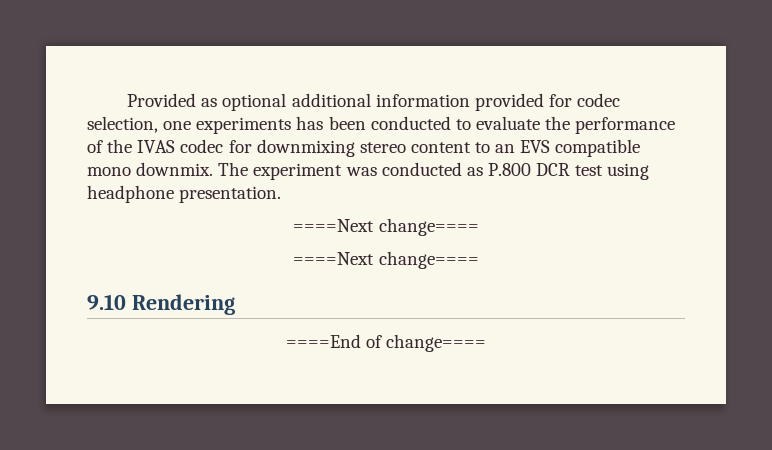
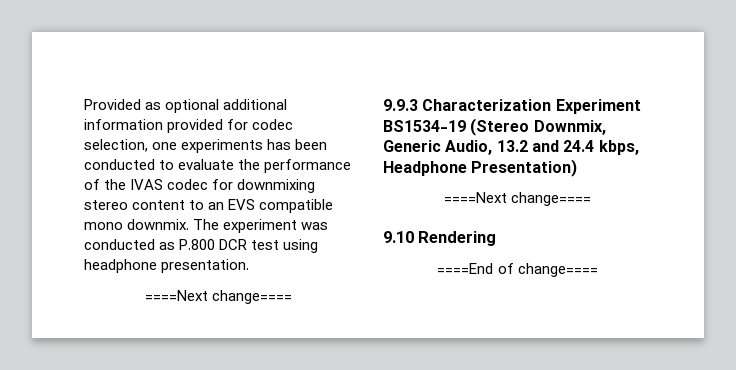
+ 9.9.3 Characterization Experiment BS1534-19 (Stereo Downmix, Generic Audio, 13.2 and 24.4 kbps, Headphone Presentation)

